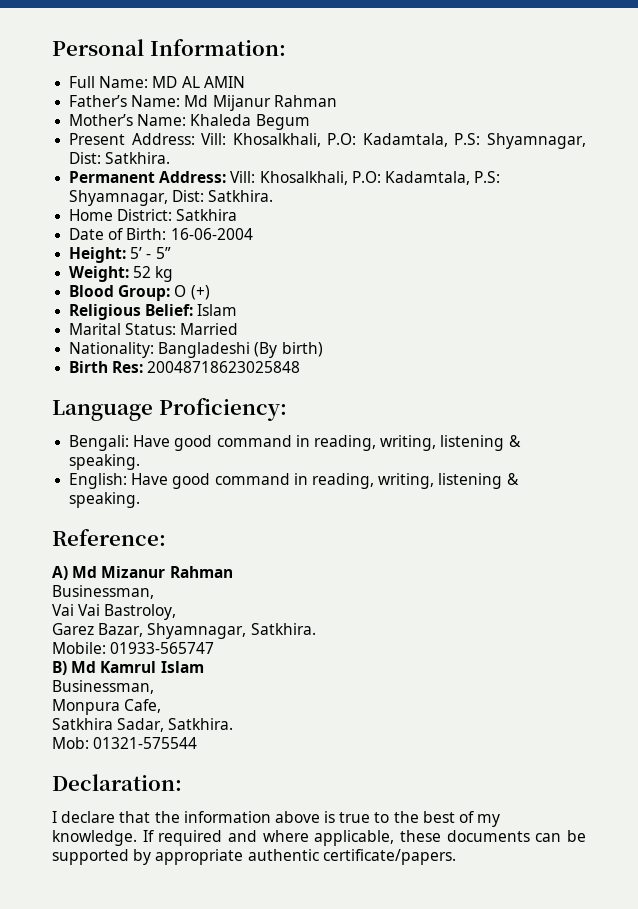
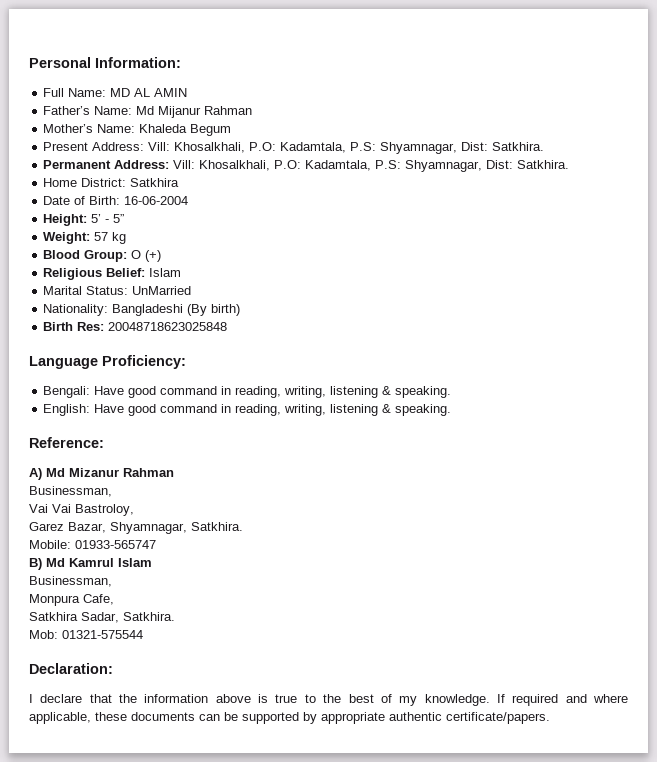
- Weight: 52 kg
+ Weight: 57 kg
- Marital Status: Married
+ Marital Status: UnMarried

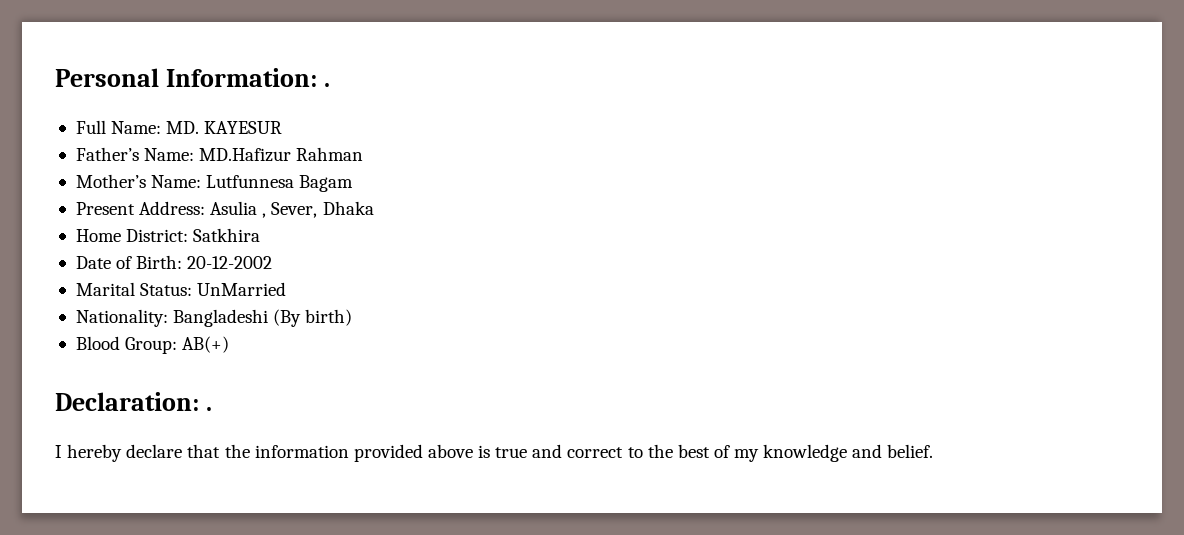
- Personal Information:
+ Personal Information: .
- Full Name: MD AL AMIN
+ Full Name: MD. KAYESUR
- Father’s Name: Md Mijanur Rahman
+ Father’s Name: MD.Hafizur Rahman
- Mother’s Name: Khaleda Begum
+ Mother’s Name: Lutfunnesa Bagam
- Present Address: Vill: Khosalkhali, P.O: Kadamtala, P.S: Shyamnagar, Dist: Satkhira.
- Permanent Address: Vill: Khosalkhali, P.O: Kadamtala, P.S: Shyamnagar, Dist: Satkhira.
+ Present Address: Asulia , Sever, Dhaka
- Date of Birth: 16-06-2004
- Height: 5’ - 5”
- Weight: 57 kg
- Blood Group: O (+)
- Religious Belief: Islam
+ Date of Birth: 20-12-2002
- Birth Res: 20048718623025848
- Language Proficiency:
- Bengali: Have good command in reading, writing, listening & speaking.
- English: Have good command in reading, writing, listening & speaking.
- Reference:
- A) Md Mizanur Rahman
- Businessman,
- Vai Vai Bastroloy,
- Garez Bazar, Shyamnagar, Satkhira.
- Mobile: 01933-565747
- B) Md Kamrul Islam
- Businessman,
- Monpura Cafe,
- Satkhira Sadar, Satkhira.
- Mob: 01321-575544
+ Blood Group: AB(+)
- Declaration:
+ Declaration: .
- I declare that the information above is true to the best of my knowledge. If required and where applicable, these documents can be supported by appropriate authentic certificate/papers.
+ I hereby declare that the information provided above is true and correct to the best of my knowledge and belief.

